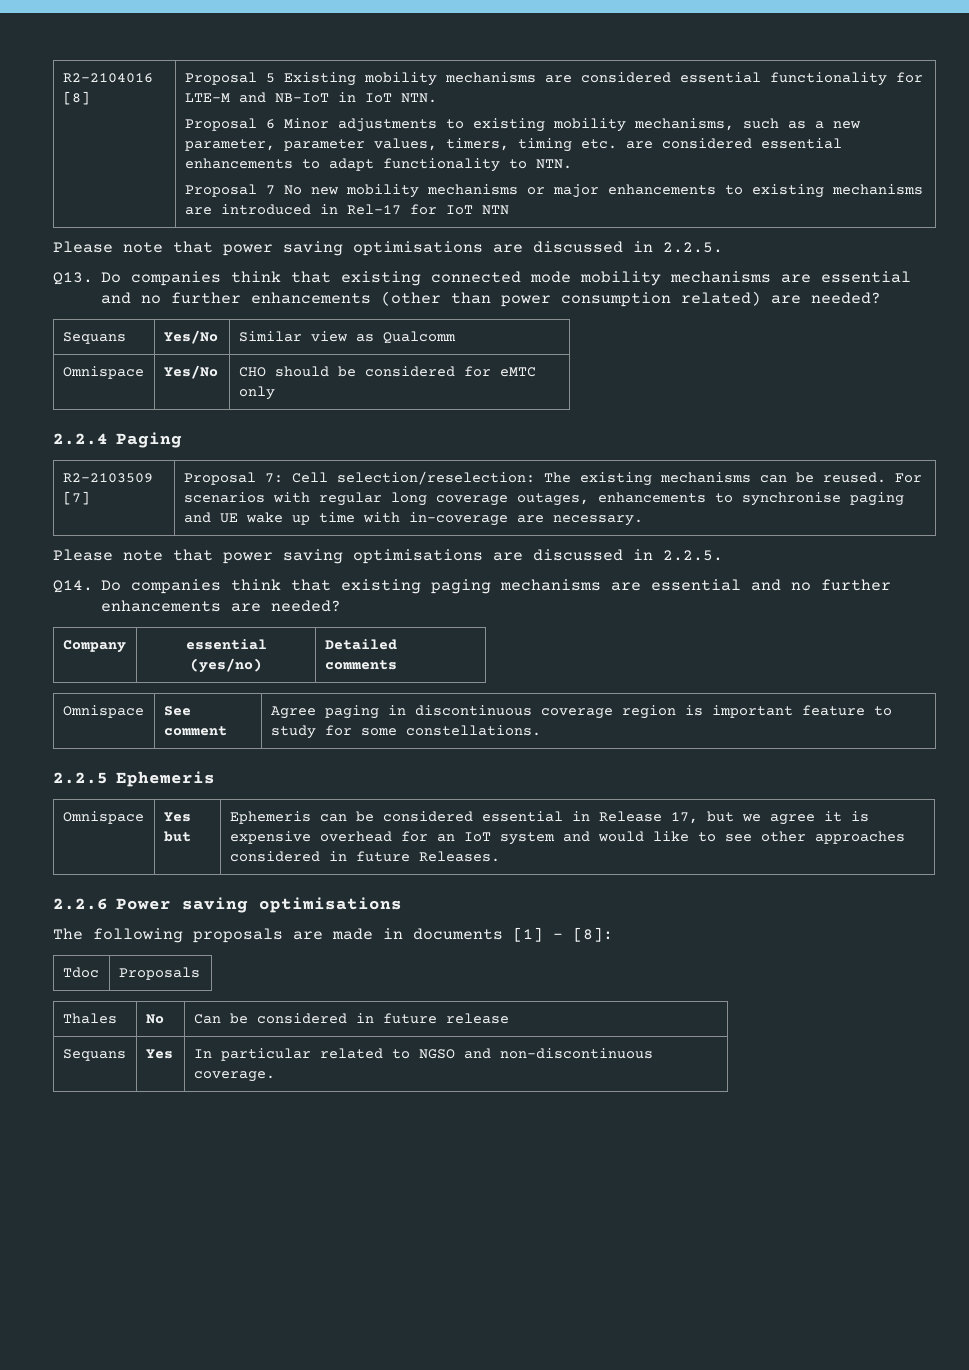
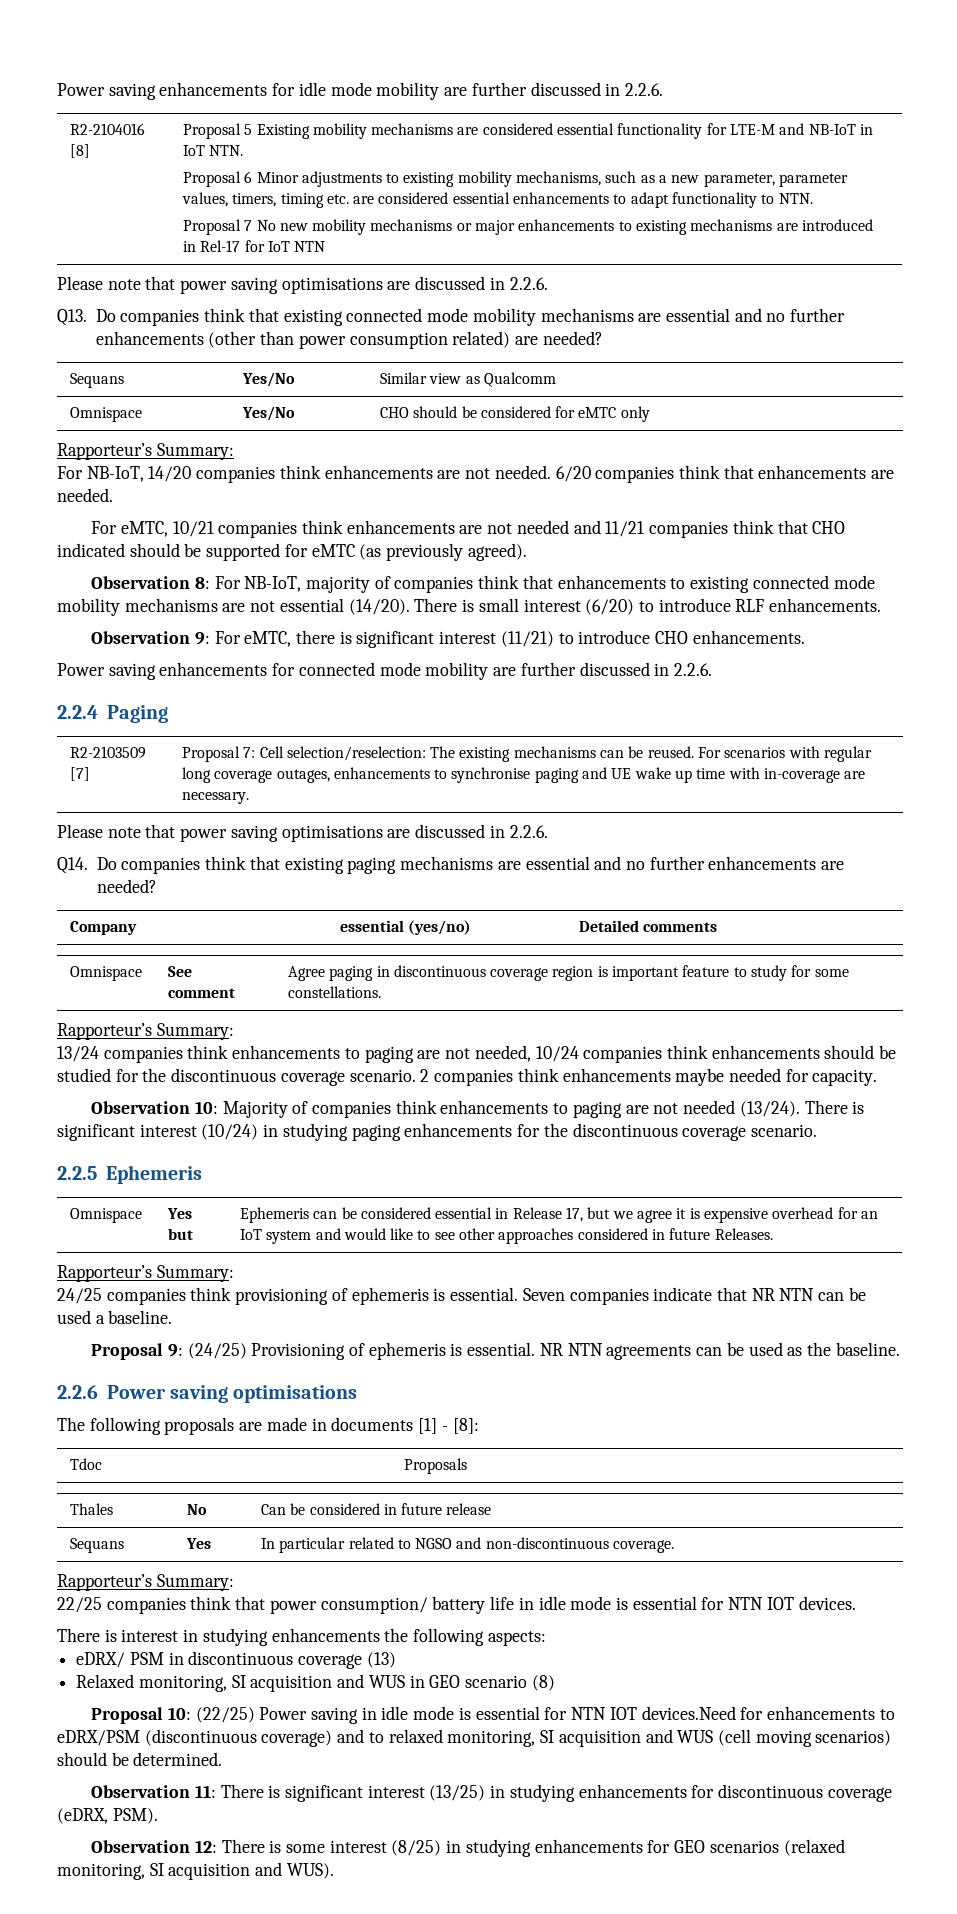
+ Power saving enhancements for idle mode mobility are further discussed in 2.2.6.
  Proposal 7 No new mobility mechanisms or major enhancements to existing mechanisms are introduced in Rel-17 for IoT NTN
- Please note that power saving optimisations are discussed in 2.2.5.
+ Please note that power saving optimisations are discussed in 2.2.6.
  Omnispace | Yes/No | CHO should be considered for eMTC only
+ Rapporteur’s Summary:
+ For NB-IoT, 14/20 companies think enhancements are not needed. 6/20 companies think that enhancements are needed.
+ For eMTC, 10/21 companies think enhancements are not needed and 11/21 companies think that CHO indicated should be supported for eMTC (as previously agreed).
+ Observation 8: For NB-IoT, majority of companies think that enhancements to existing connected mode mobility mechanisms are not essential (14/20). There is small interest (6/20) to introduce RLF enhancements.
+ Observation 9: For eMTC, there is significant interest (11/21) to introduce CHO enhancements.
+ Power saving enhancements for connected mode mobility are further discussed in 2.2.6.
  R2-2103509 [7] | Proposal 7: Cell selection/reselection: The existing mechanisms can be reused. For scenarios with regular long coverage outages, enhancements to synchronise paging and UE wake up time with in-coverage are necessary.
- Please note that power saving optimisations are discussed in 2.2.5.
+ Please note that power saving optimisations are discussed in 2.2.6.
  Omnispace | See comment | Agree paging in discontinuous coverage region is important feature to study for some constellations.
+ Rapporteur’s Summary:
+ 13/24 companies think enhancements to paging are not needed, 10/24 companies think enhancements should be studied for the discontinuous coverage scenario. 2 companies think enhancements maybe needed for capacity.
+ Observation 10: Majority of companies think enhancements to paging are not needed (13/24). There is significant interest (10/24) in studying paging enhancements for the discontinuous coverage scenario.
  Omnispace | Yes but | Ephemeris can be considered essential in Release 17, but we agree it is expensive overhead for an IoT system and would like to see other approaches considered in future Releases.
+ Rapporteur’s Summary:
+ 24/25 companies think provisioning of ephemeris is essential. Seven companies indicate that NR NTN can be used a baseline.
+ Proposal 9: (24/25) Provisioning of ephemeris is essential. NR NTN agreements can be used as the baseline.
  Sequans | Yes | In particular related to NGSO and non-discontinuous coverage.
+ Rapporteur’s Summary:
+ 22/25 companies think that power consumption/ battery life in idle mode is essential for NTN IOT devices.
+ There is interest in studying enhancements the following aspects:
+ eDRX/ PSM in discontinuous coverage (13)
+ Relaxed monitoring, SI acquisition and WUS in GEO scenario (8)
+ Proposal 10: (22/25) Power saving in idle mode is essential for NTN IOT devices.Need for enhancements to eDRX/PSM (discontinuous coverage) and to relaxed monitoring, SI acquisition and WUS (cell moving scenarios) should be determined.
+ Observation 11: There is significant interest (13/25) in studying enhancements for discontinuous coverage (eDRX, PSM).
+ Observation 12: There is some interest (8/25) in studying enhancements for GEO scenarios (relaxed monitoring, SI acquisition and WUS).

